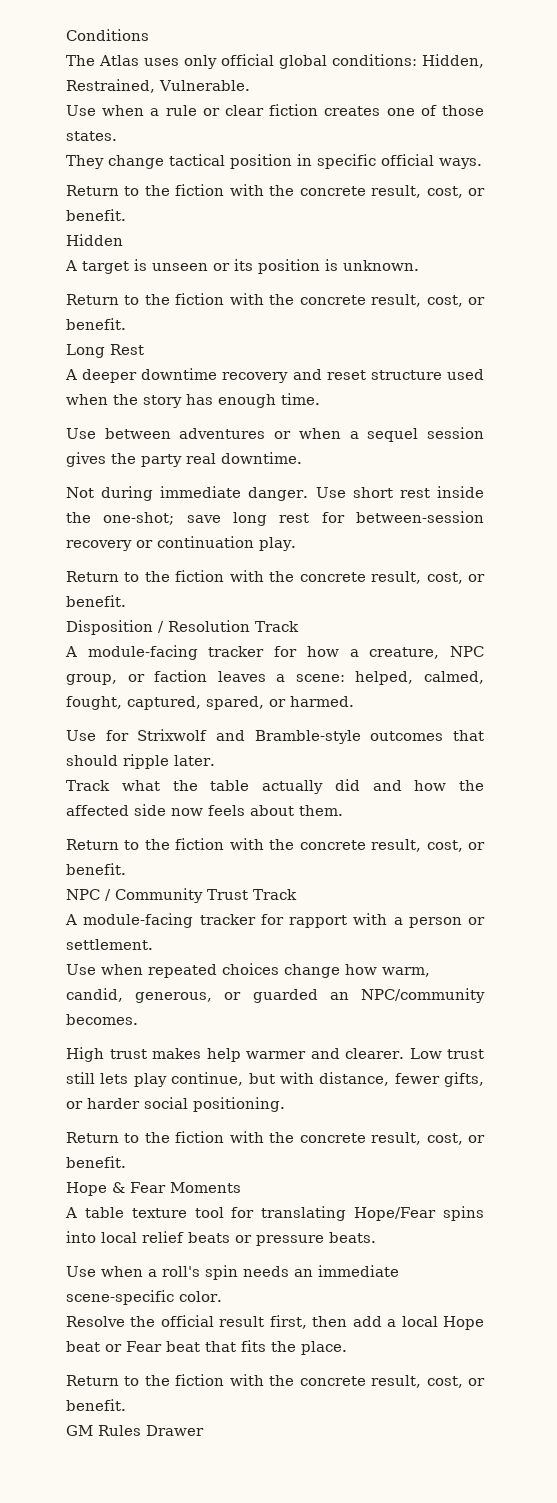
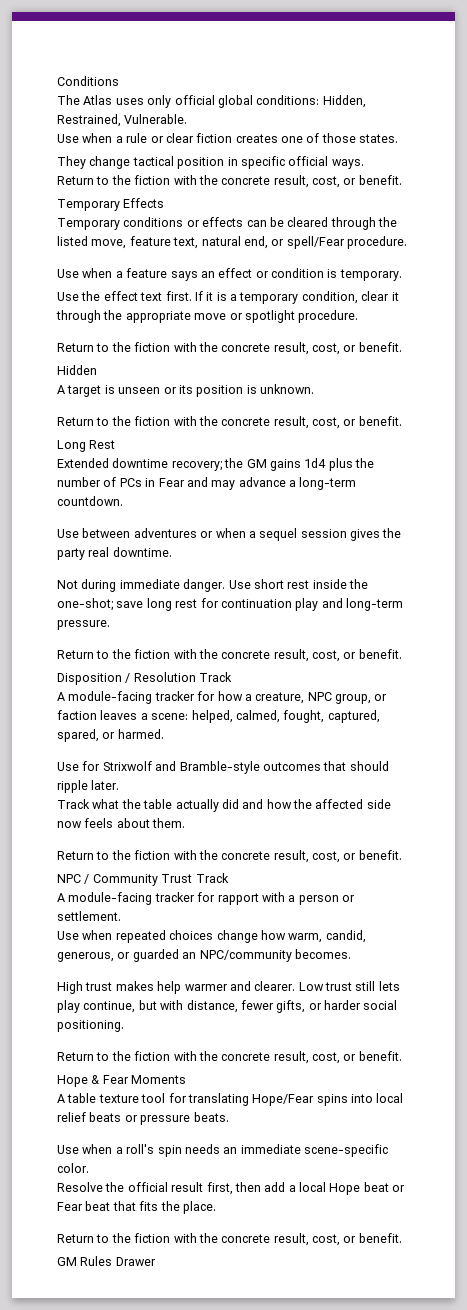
+ Temporary Effects
+ Temporary conditions or effects can be cleared through the listed move, feature text, natural end, or spell/Fear procedure.
+ Use when a feature says an effect or condition is temporary.
+ Use the effect text first. If it is a temporary condition, clear it through the appropriate move or spotlight procedure.
+ Return to the fiction with the concrete result, cost, or benefit.
- A deeper downtime recovery and reset structure used when the story has enough time.
+ Extended downtime recovery; the GM gains 1d4 plus the number of PCs in Fear and may advance a long-term countdown.
- Use short rest inside the one-shot; save long rest for between-session recovery or continuation play.
+ Use short rest inside the one-shot; save long rest for continuation play and long-term pressure.

